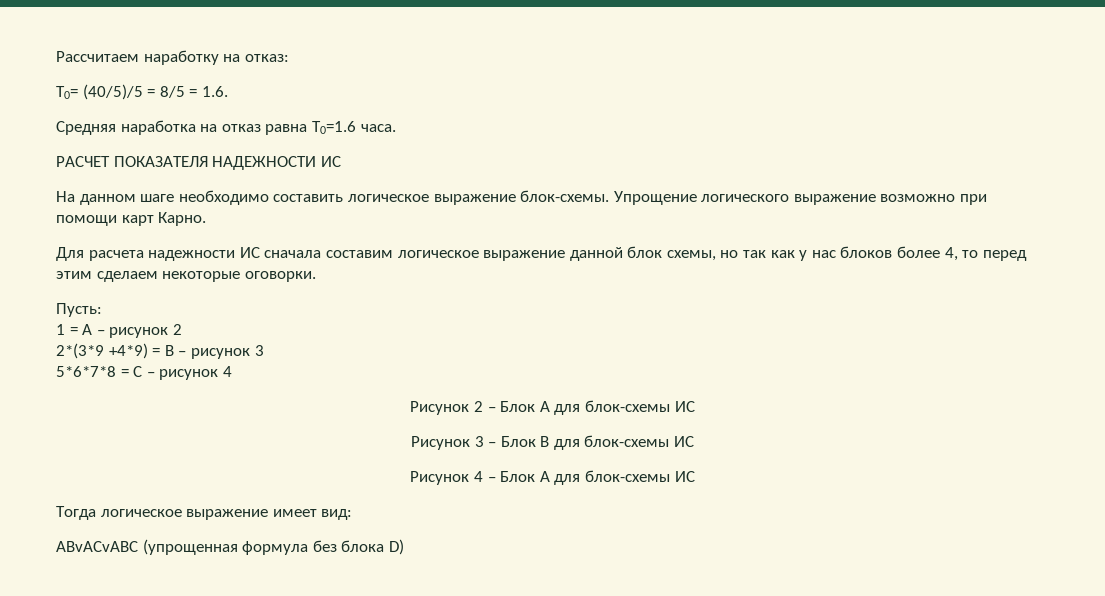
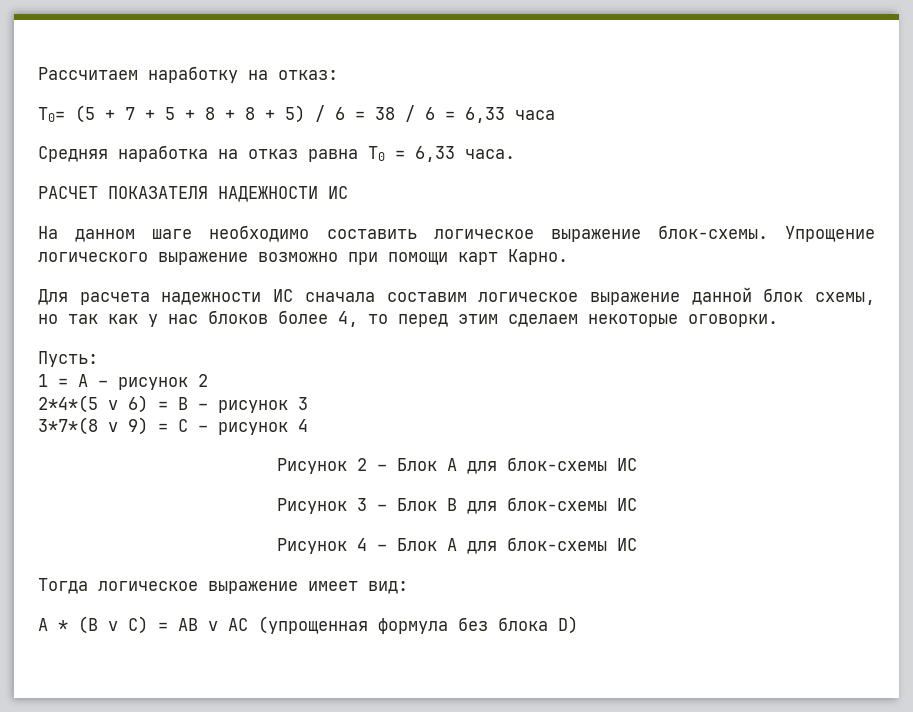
- T0= (40/5)/5 = 8/5 = 1.6.
+ T0= (5 + 7 + 5 + 8 + 8 + 5) / 6 = 38 / 6 = 6,33 часа
- Средняя наработка на отказ равна T0=1.6 часа.
+ Средняя наработка на отказ равна T0 = 6,33 часа.
- 2*(3*9 +4*9) = B – рисунок 3
+ 2*4*(5 v 6) = B – рисунок 3
- 5*6*7*8 = C – рисунок 4
+ 3*7*(8 v 9) = C – рисунок 4
- ABvACvABC (упрощенная формула без блока D)
+ A * (B v C) = AB v AC (упрощенная формула без блока D)

